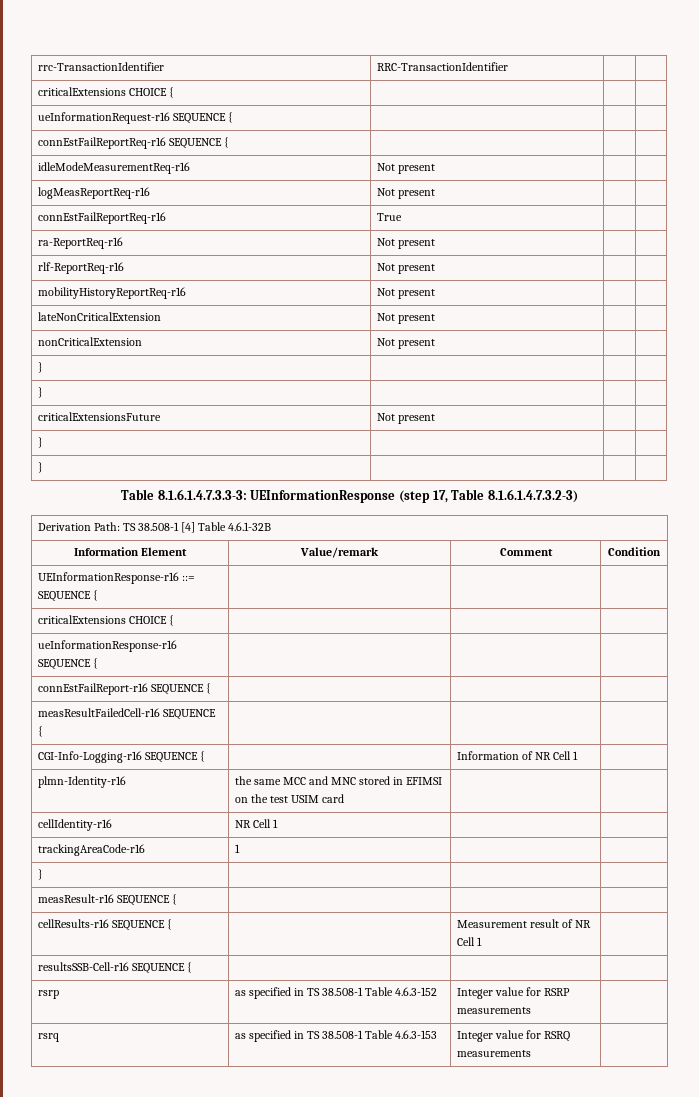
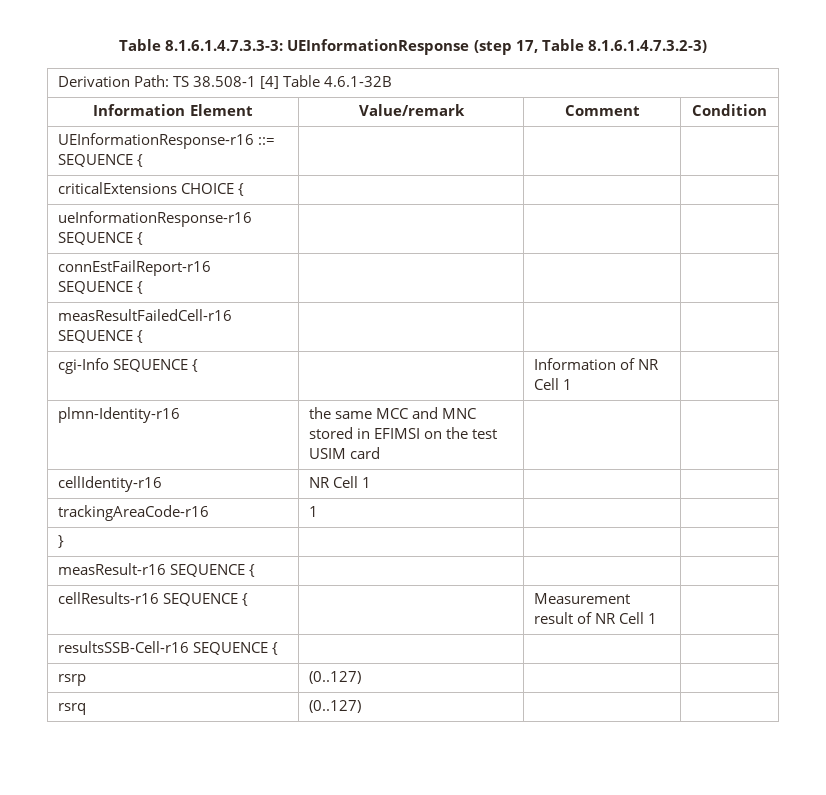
- rrc-TransactionIdentifier | RRC-TransactionIdentifier | |
- criticalExtensions CHOICE { | | |
- ueInformationRequest-r16 SEQUENCE { | | |
- connEstFailReportReq-r16 SEQUENCE { | | |
- idleModeMeasurementReq-r16 | Not present | |
- logMeasReportReq-r16 | Not present | |
- connEstFailReportReq-r16 | True | |
- ra-ReportReq-r16 | Not present | |
- rlf-ReportReq-r16 | Not present | |
- mobilityHistoryReportReq-r16 | Not present | |
- lateNonCriticalExtension | Not present | |
- nonCriticalExtension | Not present | |
- } | | |
- } | | |
- criticalExtensionsFuture | Not present | |
- } | | |
- } | | |
- CGI-Info-Logging-r16 SEQUENCE { | | Information of NR Cell 1 |
+ cgi-Info SEQUENCE { | | Information of NR Cell 1 |
- rsrp | as specified in TS 38.508-1 Table 4.6.3-152 | Integer value for RSRP measurements |
- rsrq | as specified in TS 38.508-1 Table 4.6.3-153 | Integer value for RSRQ measurements |
+ rsrp | (0..127) | |
+ rsrq | (0..127) | |

